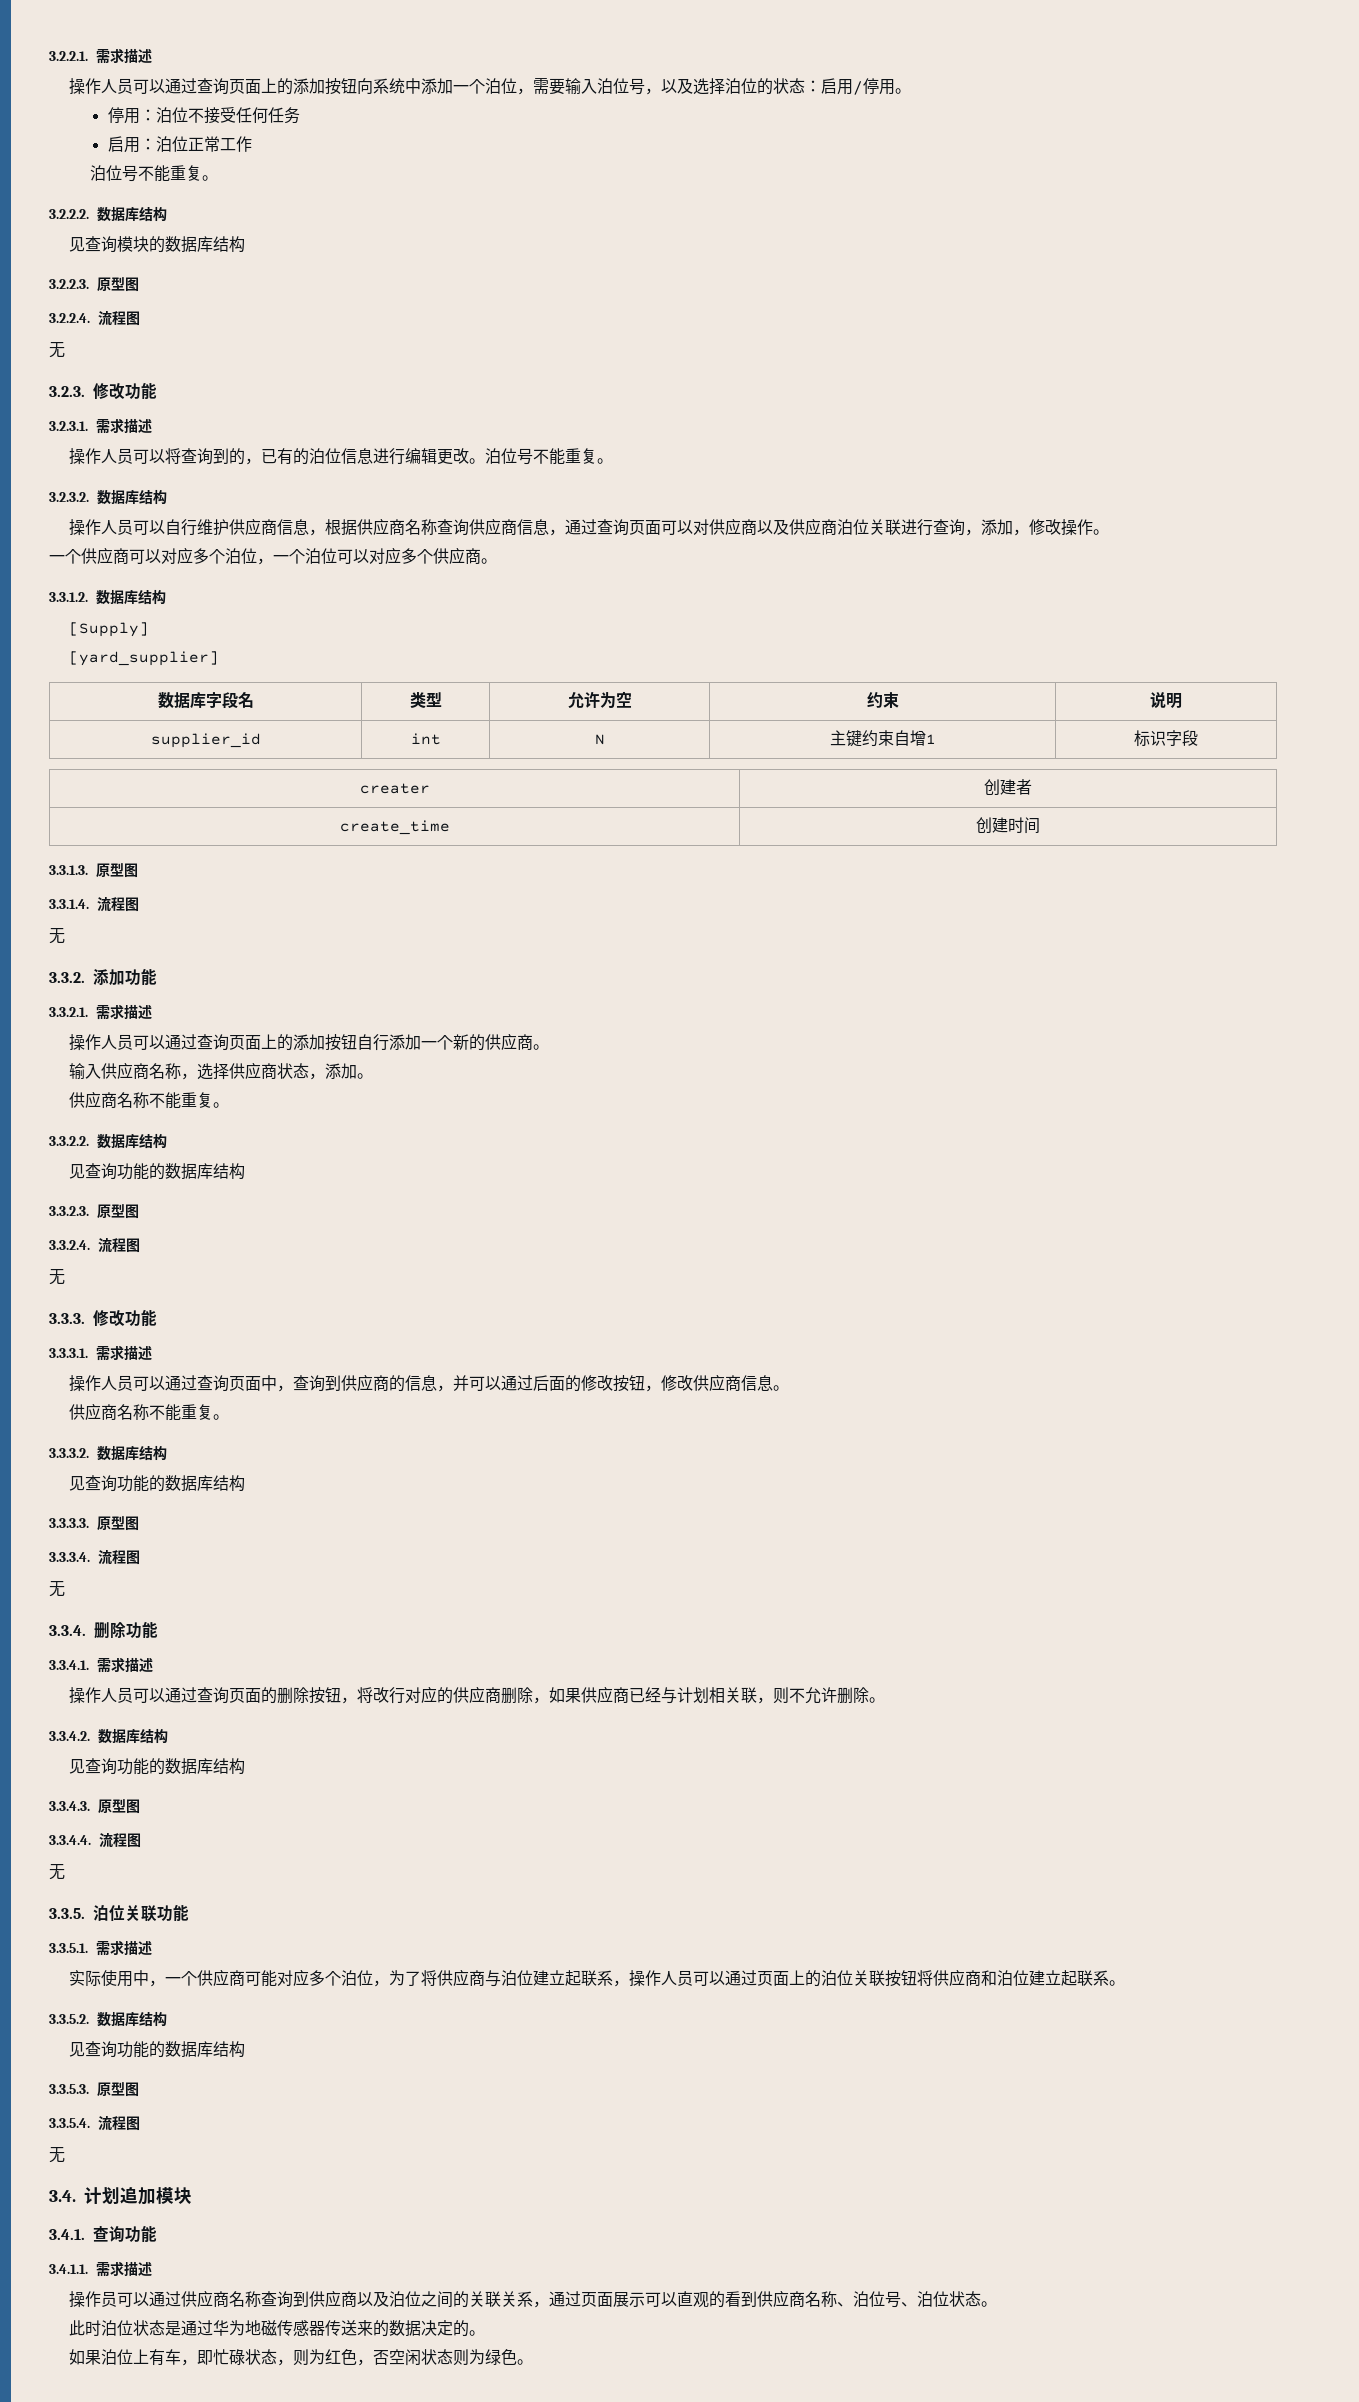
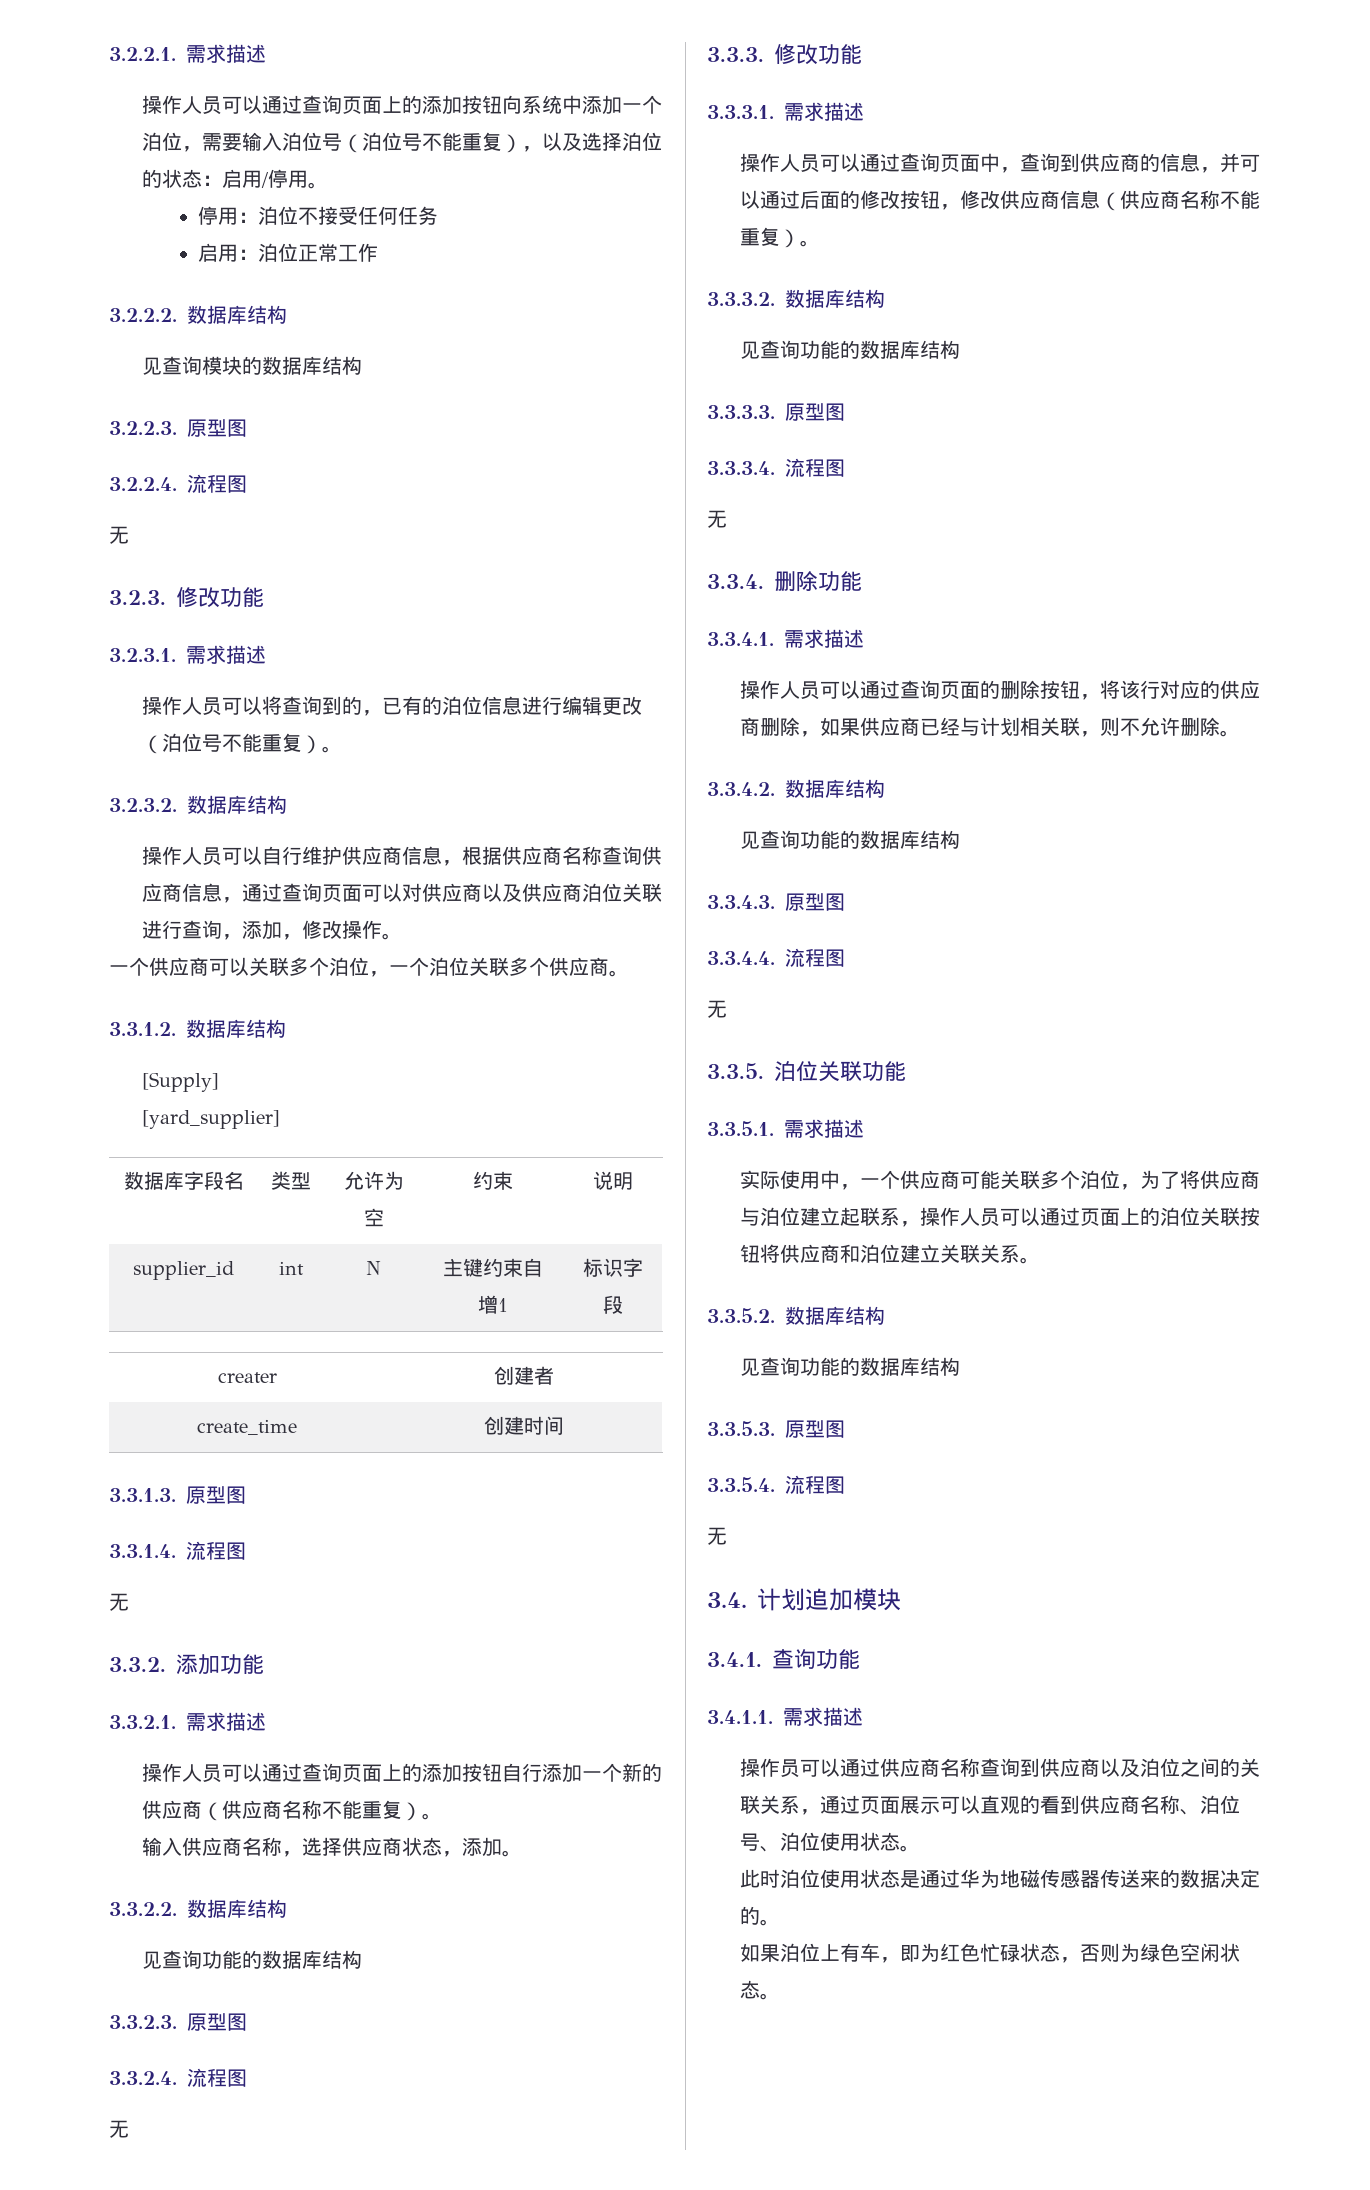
- 操作人员可以通过查询页面上的添加按钮向系统中添加一个泊位，需要输入泊位号，以及选择泊位的状态：启用/停用。
+ 操作人员可以通过查询页面上的添加按钮向系统中添加一个泊位，需要输入泊位号（泊位号不能重复），以及选择泊位的状态：启用/停用。
  启用：泊位正常工作
- 泊位号不能重复。
- 操作人员可以将查询到的，已有的泊位信息进行编辑更改。泊位号不能重复。
+ 操作人员可以将查询到的，已有的泊位信息进行编辑更改（泊位号不能重复）。
- 一个供应商可以对应多个泊位，一个泊位可以对应多个供应商。
+ 一个供应商可以关联多个泊位，一个泊位关联多个供应商。
- 操作人员可以通过查询页面上的添加按钮自行添加一个新的供应商。
+ 操作人员可以通过查询页面上的添加按钮自行添加一个新的供应商（供应商名称不能重复）。
  输入供应商名称，选择供应商状态，添加。
- 供应商名称不能重复。
- 操作人员可以通过查询页面中，查询到供应商的信息，并可以通过后面的修改按钮，修改供应商信息。
- 供应商名称不能重复。
+ 操作人员可以通过查询页面中，查询到供应商的信息，并可以通过后面的修改按钮，修改供应商信息（供应商名称不能重复）。
- 操作人员可以通过查询页面的删除按钮，将改行对应的供应商删除，如果供应商已经与计划相关联，则不允许删除。
+ 操作人员可以通过查询页面的删除按钮，将该行对应的供应商删除，如果供应商已经与计划相关联，则不允许删除。
- 实际使用中，一个供应商可能对应多个泊位，为了将供应商与泊位建立起联系，操作人员可以通过页面上的泊位关联按钮将供应商和泊位建立起联系。
+ 实际使用中，一个供应商可能关联多个泊位，为了将供应商与泊位建立起联系，操作人员可以通过页面上的泊位关联按钮将供应商和泊位建立关联关系。
- 操作员可以通过供应商名称查询到供应商以及泊位之间的关联关系，通过页面展示可以直观的看到供应商名称、泊位号、泊位状态。
+ 操作员可以通过供应商名称查询到供应商以及泊位之间的关联关系，通过页面展示可以直观的看到供应商名称、泊位号、泊位使用状态。
- 此时泊位状态是通过华为地磁传感器传送来的数据决定的。
+ 此时泊位使用状态是通过华为地磁传感器传送来的数据决定的。
- 如果泊位上有车，即忙碌状态，则为红色，否空闲状态则为绿色。
+ 如果泊位上有车，即为红色忙碌状态，否则为绿色空闲状态。

